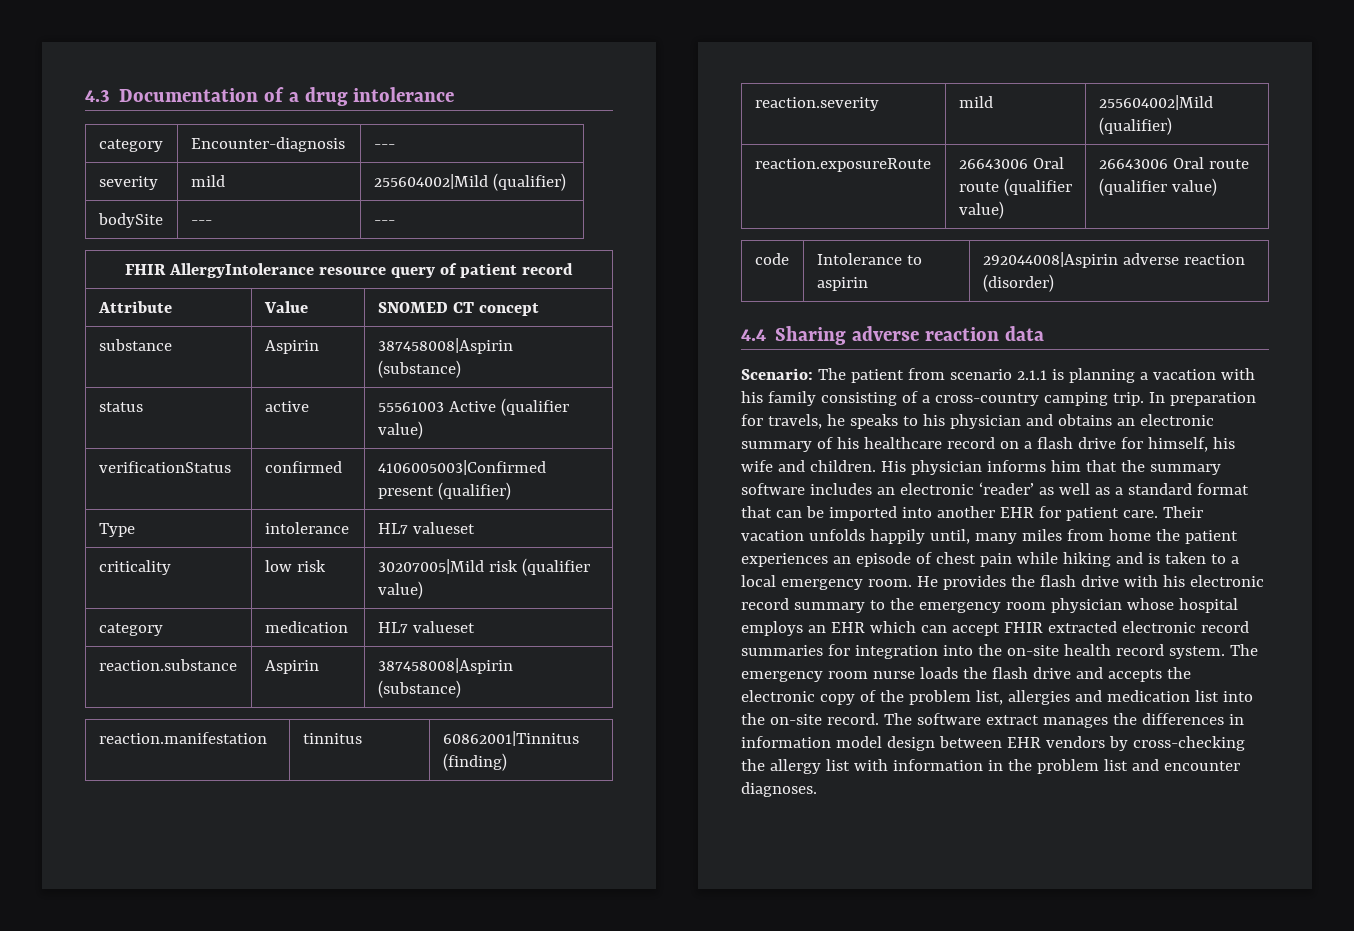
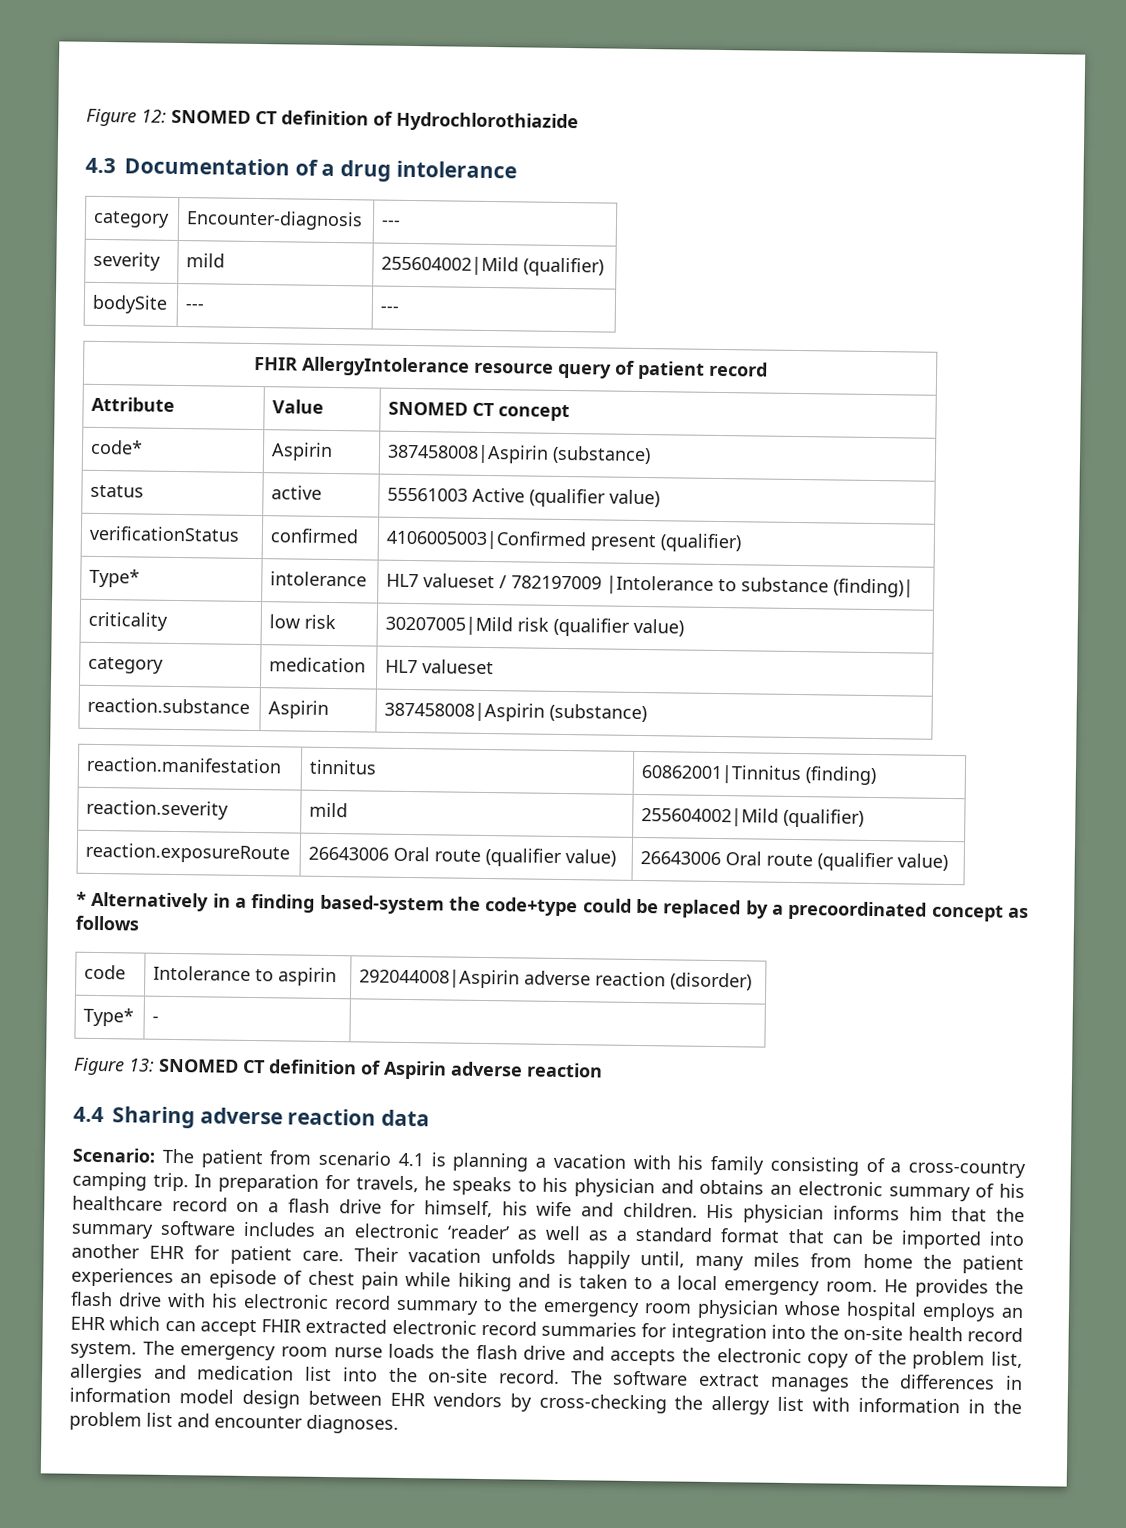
+ Figure 12: SNOMED CT definition of Hydrochlorothiazide
- substance | Aspirin | 387458008|Aspirin (substance)
+ code* | Aspirin | 387458008|Aspirin (substance)
- Type | intolerance | HL7 valueset
+ Type* | intolerance | HL7 valueset / 782197009 |Intolerance to substance (finding)|
+ * Alternatively in a finding based-system the code+type could be replaced by a precoordinated concept as follows
+ Type* | - |
+ Figure 13: SNOMED CT definition of Aspirin adverse reaction
- Scenario: The patient from scenario 2.1.1 is planning a vacation with his family consisting of a cross-country camping trip.
+ Scenario: The patient from scenario 4.1 is planning a vacation with his family consisting of a cross-country camping trip.

